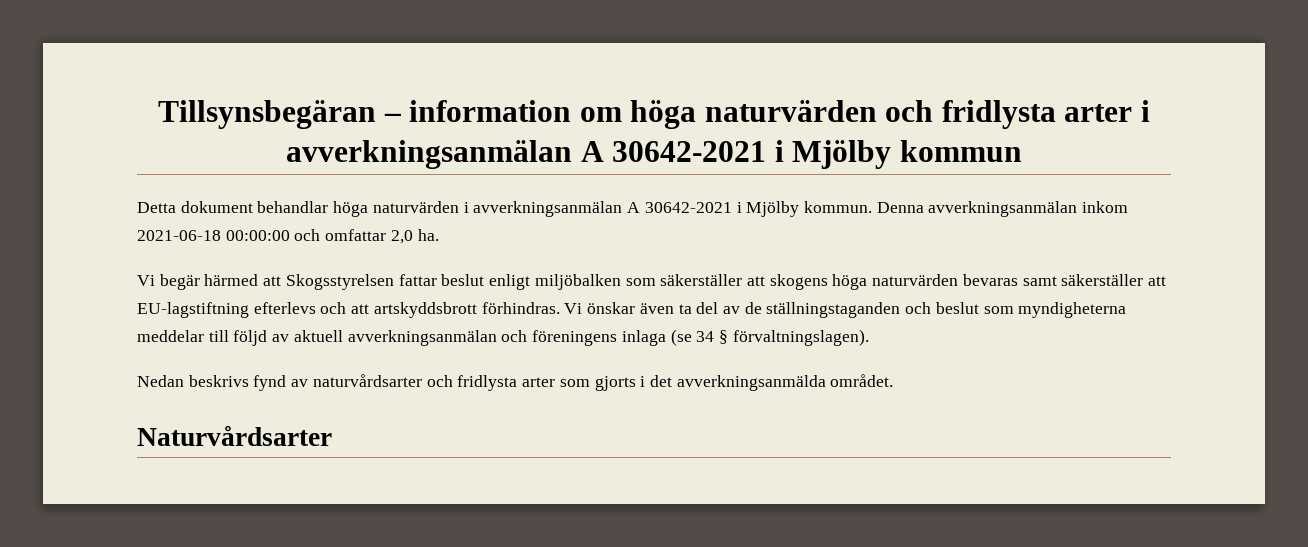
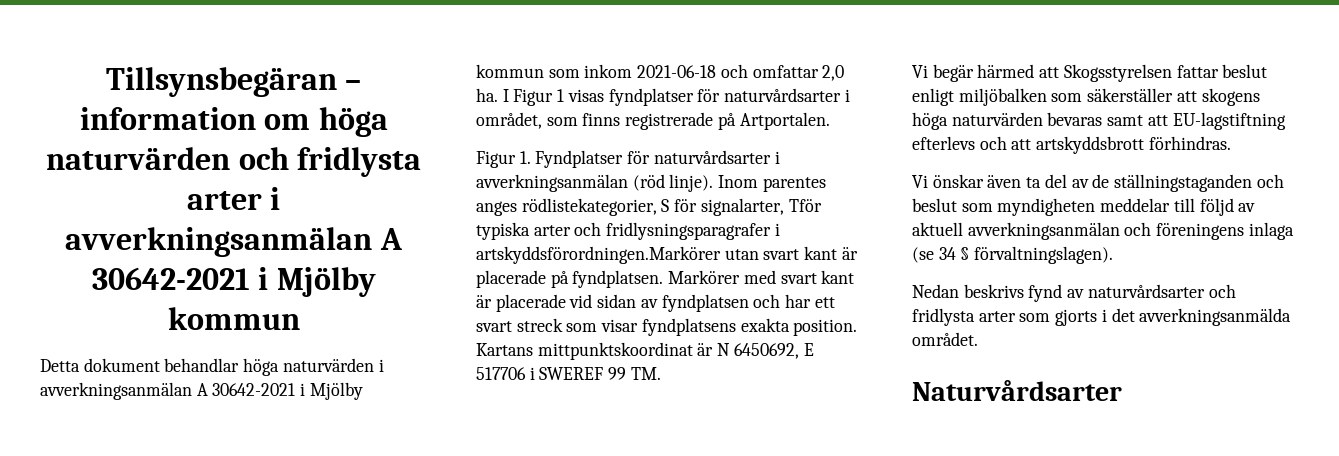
- Detta dokument behandlar höga naturvärden i avverkningsanmälan A 30642-2021 i Mjölby kommun. Denna avverkningsanmälan inkom 2021-06-18 00:00:00 och omfattar 2,0 ha.
+ Detta dokument behandlar höga naturvärden i avverkningsanmälan A 30642-2021 i Mjölby kommun som inkom 2021-06-18 och omfattar 2,0 ha. I Figur 1 visas fyndplatser för naturvårdsarter i området, som finns registrerade på Artportalen.
+ Figur 1. Fyndplatser för naturvårdsarter i avverkningsanmälan (röd linje). Inom parentes anges rödlistekategorier, S för signalarter, Tför typiska arter och fridlysningsparagrafer i artskyddsförordningen.Markörer utan svart kant är placerade på fyndplatsen. Markörer med svart kant är placerade vid sidan av fyndplatsen och har ett svart streck som visar fyndplatsens exakta position. Kartans mittpunktskoordinat är N 6450692, E 517706 i SWEREF 99 TM.
- Vi begär härmed att Skogsstyrelsen fattar beslut enligt miljöbalken som säkerställer att skogens höga naturvärden bevaras samt säkerställer att EU-lagstiftning efterlevs och att artskyddsbrott förhindras. Vi önskar även ta del av de ställningstaganden och beslut som myndigheterna meddelar till följd av aktuell avverkningsanmälan och föreningens inlaga (se 34 § förvaltningslagen).
+ Vi begär härmed att Skogsstyrelsen fattar beslut enligt miljöbalken som säkerställer att skogens höga naturvärden bevaras samt att EU-lagstiftning efterlevs och att artskyddsbrott förhindras.
+ Vi önskar även ta del av de ställningstaganden och beslut som myndigheten meddelar till följd av aktuell avverkningsanmälan och föreningens inlaga (se 34 § förvaltningslagen).

